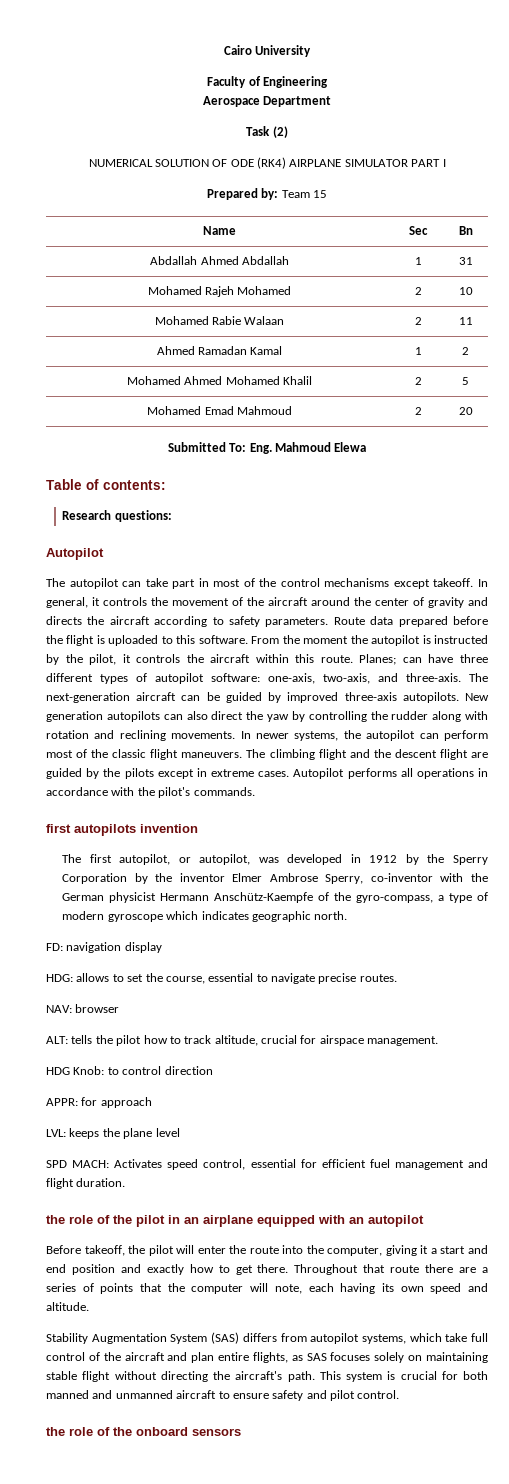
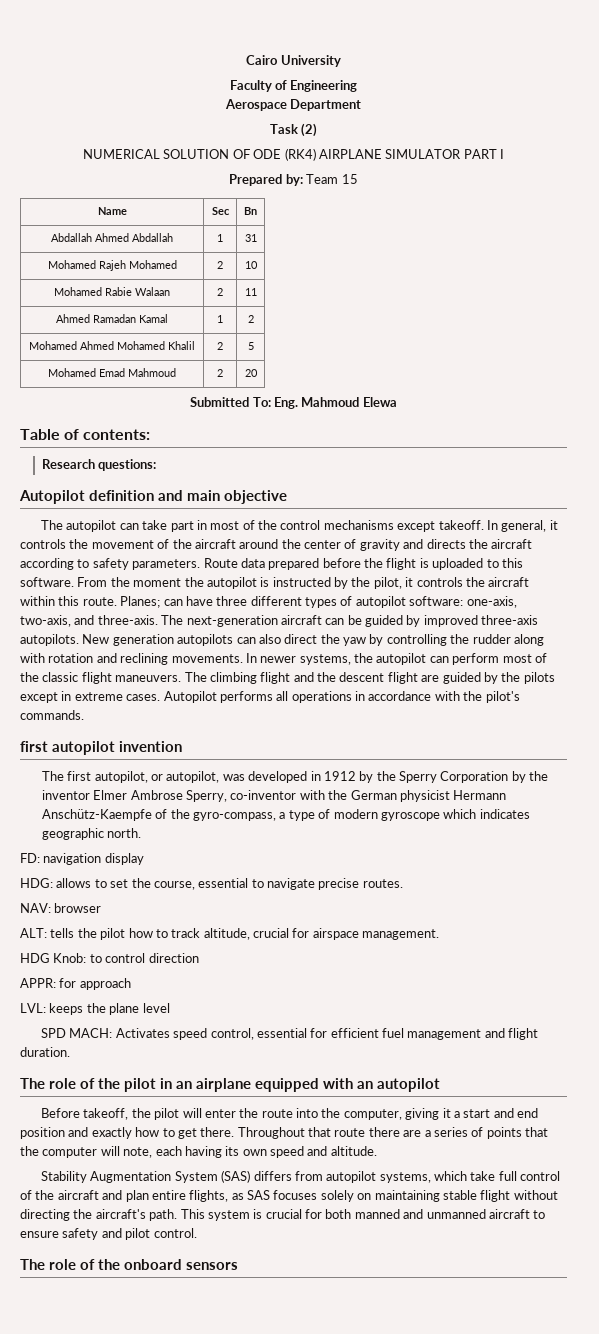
  Research questions:
- Autopilot
+ Autopilot definition and main objective
- first autopilots invention
+ first autopilot invention
- the role of the pilot in an airplane equipped with an autopilot
+ The role of the pilot in an airplane equipped with an autopilot
- the role of the onboard sensors
+ The role of the onboard sensors

